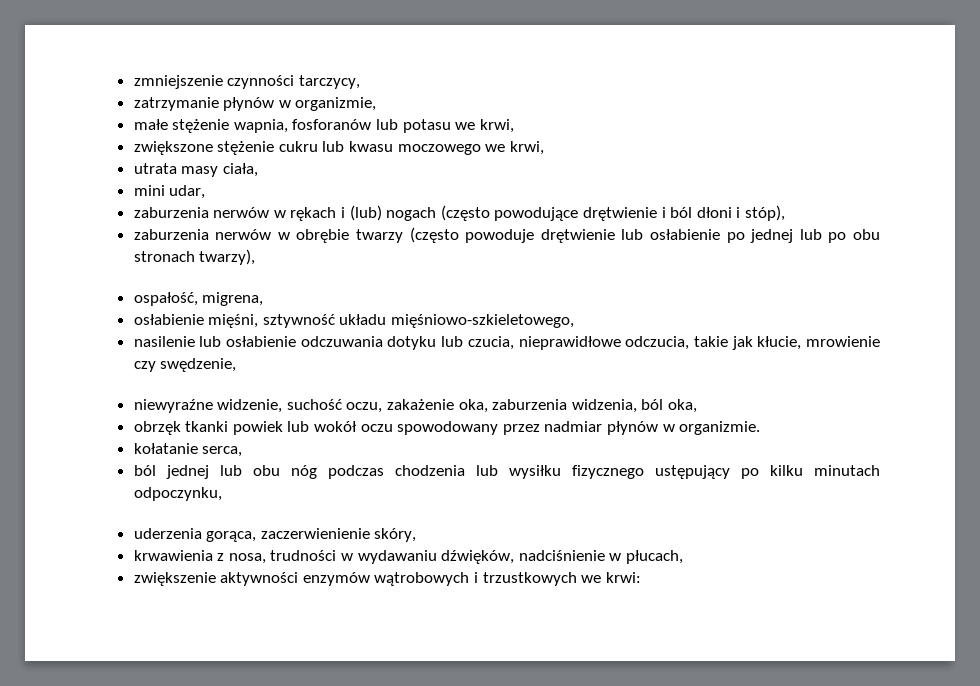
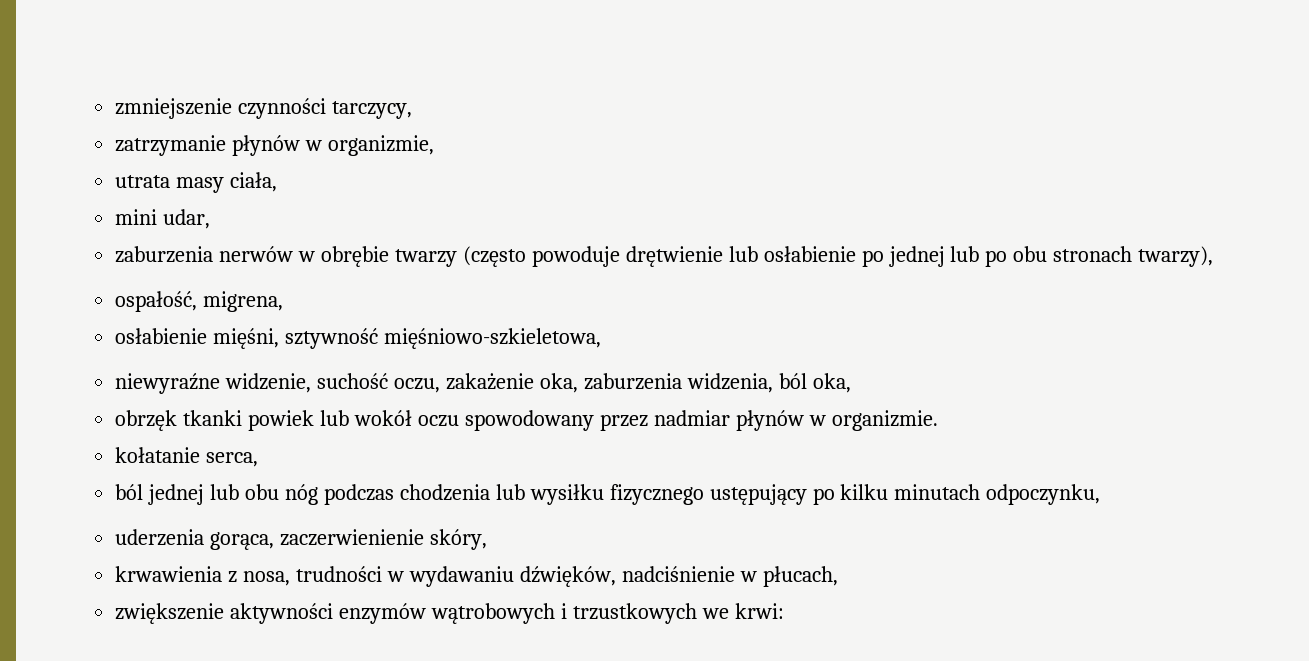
- małe stężenie wapnia, fosforanów lub potasu we krwi,
- zwiększone stężenie cukru lub kwasu moczowego we krwi,
- zaburzenia nerwów w rękach i (lub) nogach (często powodujące drętwienie i ból dłoni i stóp),
- osłabienie mięśni, sztywność układu mięśniowo-szkieletowego,
- nasilenie lub osłabienie odczuwania dotyku lub czucia, nieprawidłowe odczucia, takie jak kłucie, mrowienie czy swędzenie,
+ osłabienie mięśni, sztywność mięśniowo-szkieletowa,

